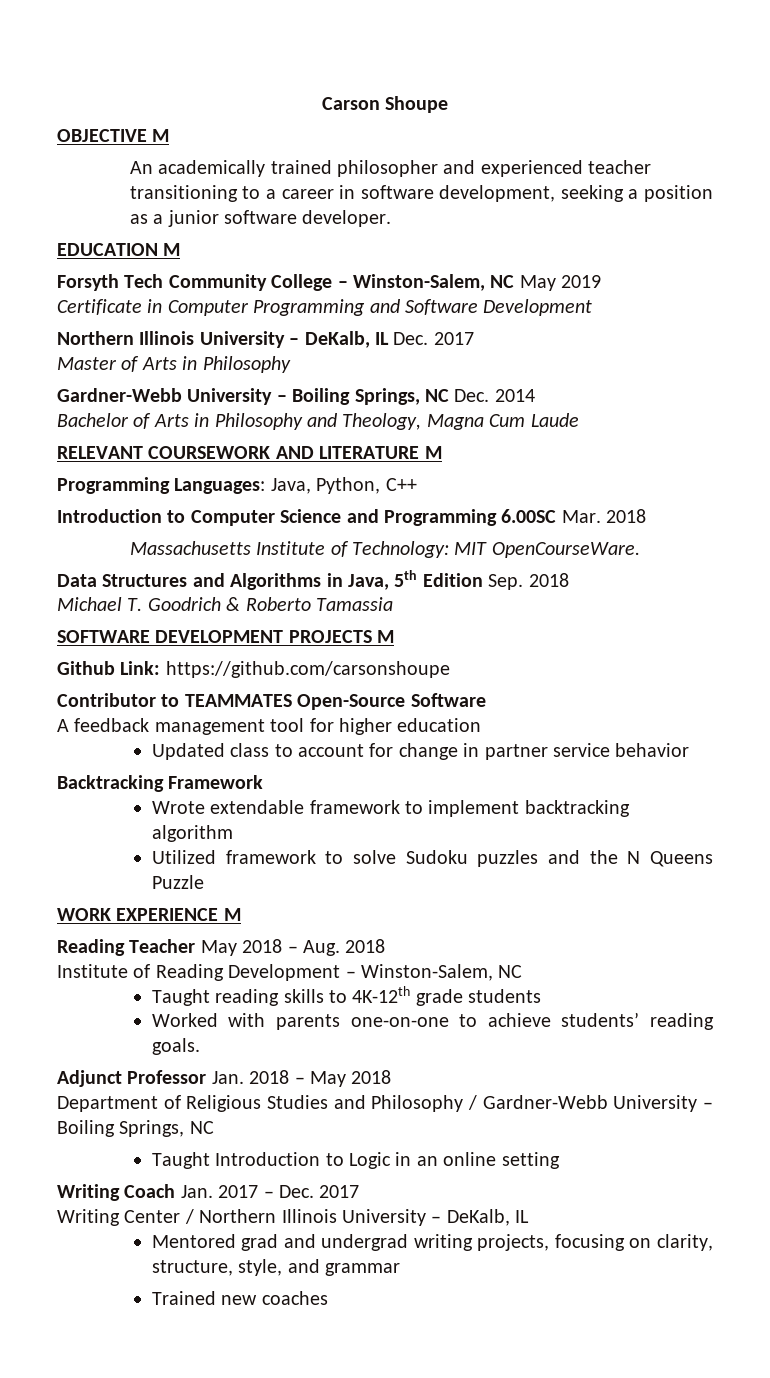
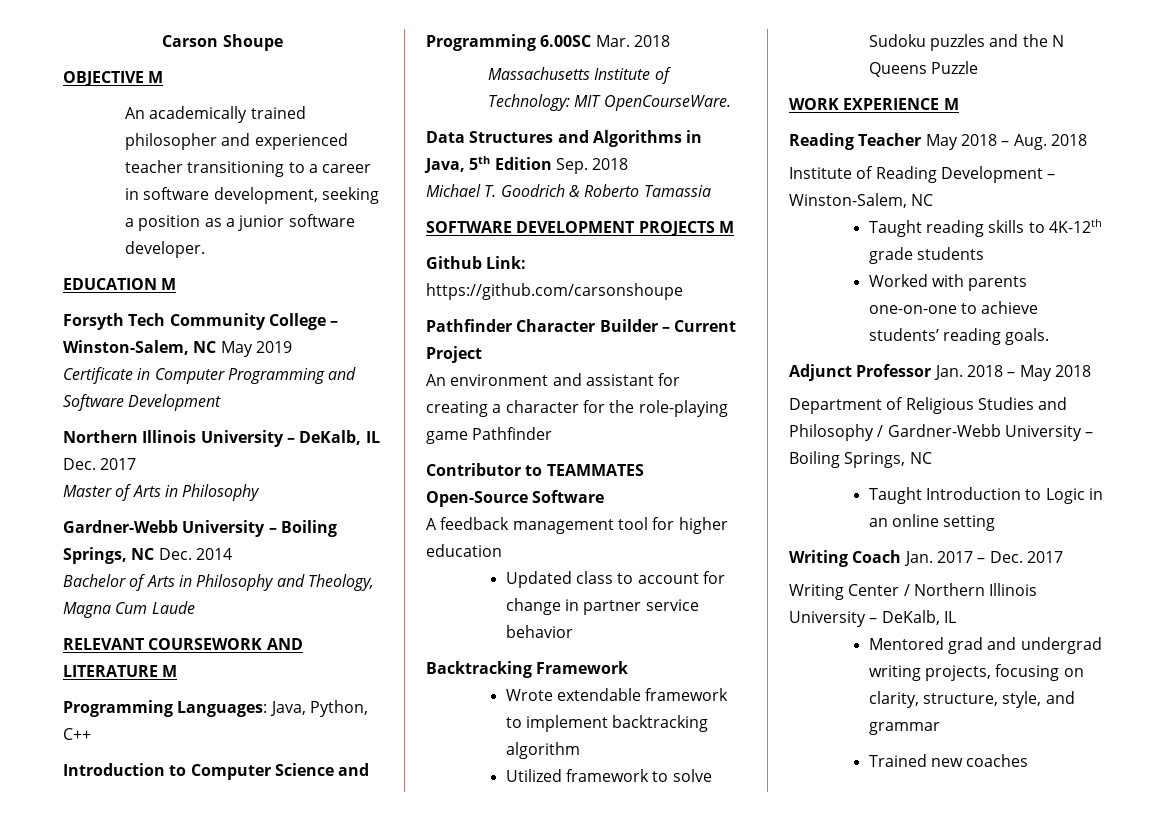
+ Pathfinder Character Builder – Current Project
+ An environment and assistant for creating a character for the role-playing game Pathfinder

